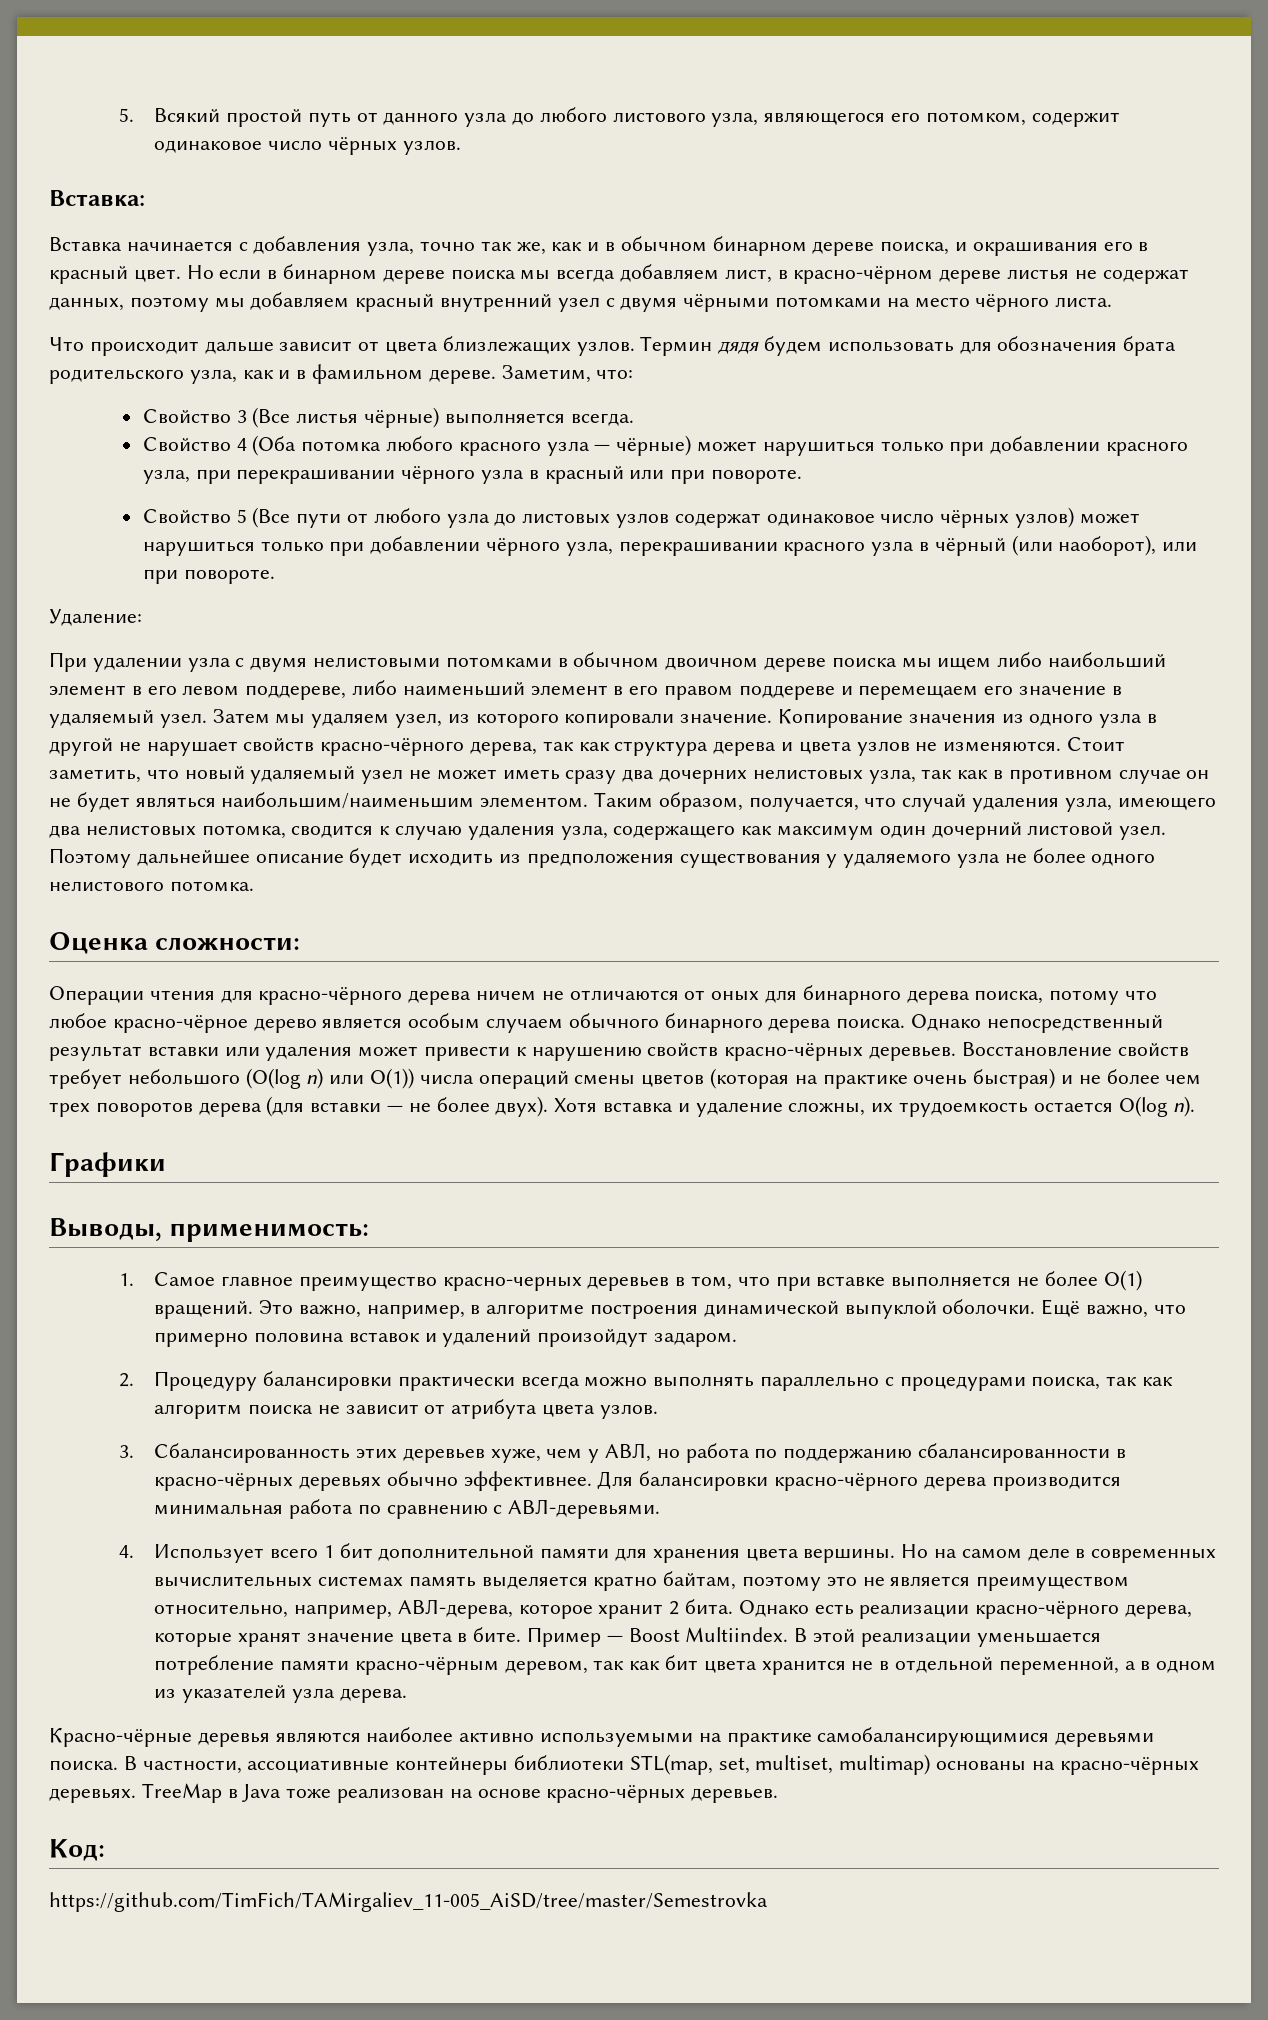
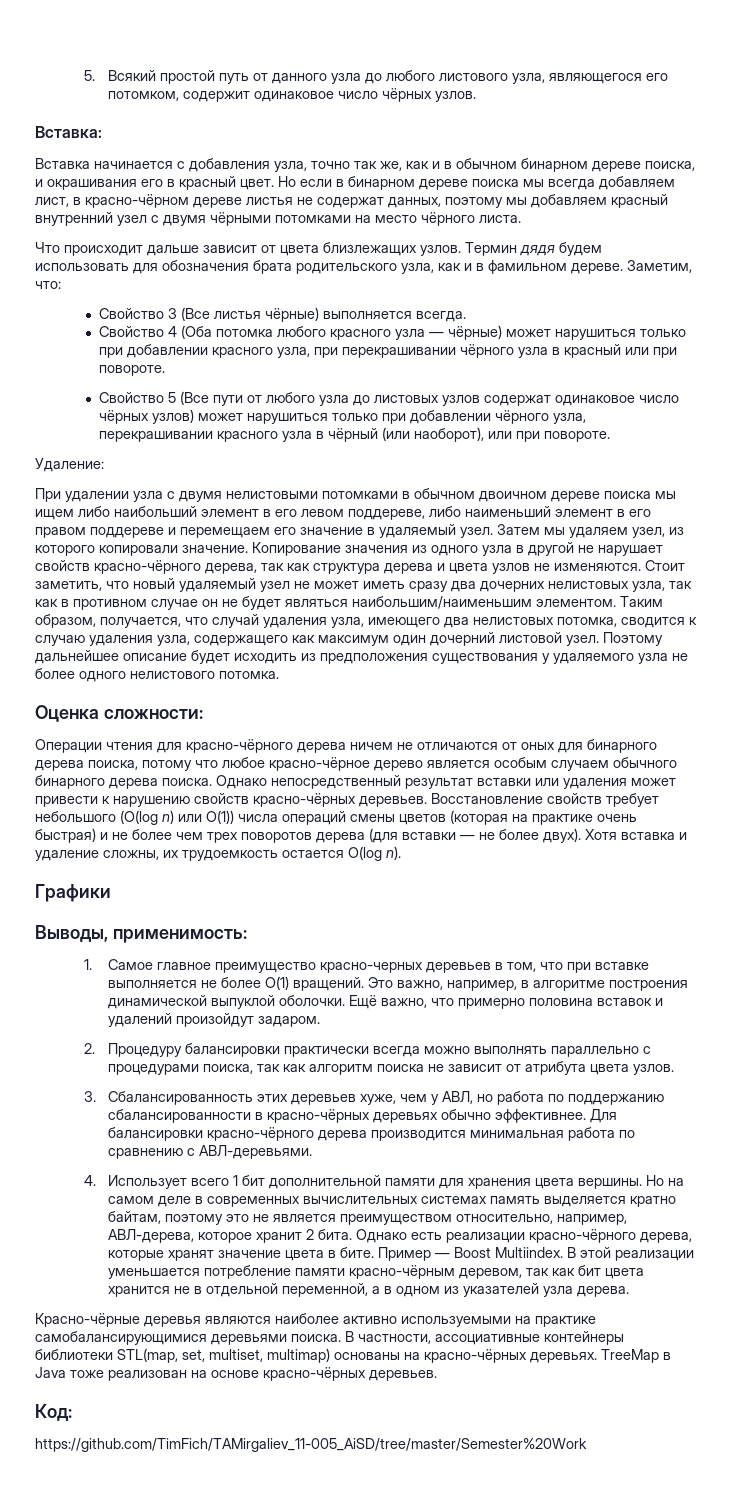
- https://github.com/TimFich/TAMirgaliev_11-005_AiSD/tree/master/Semestrovka
+ https://github.com/TimFich/TAMirgaliev_11-005_AiSD/tree/master/Semester%20Work

